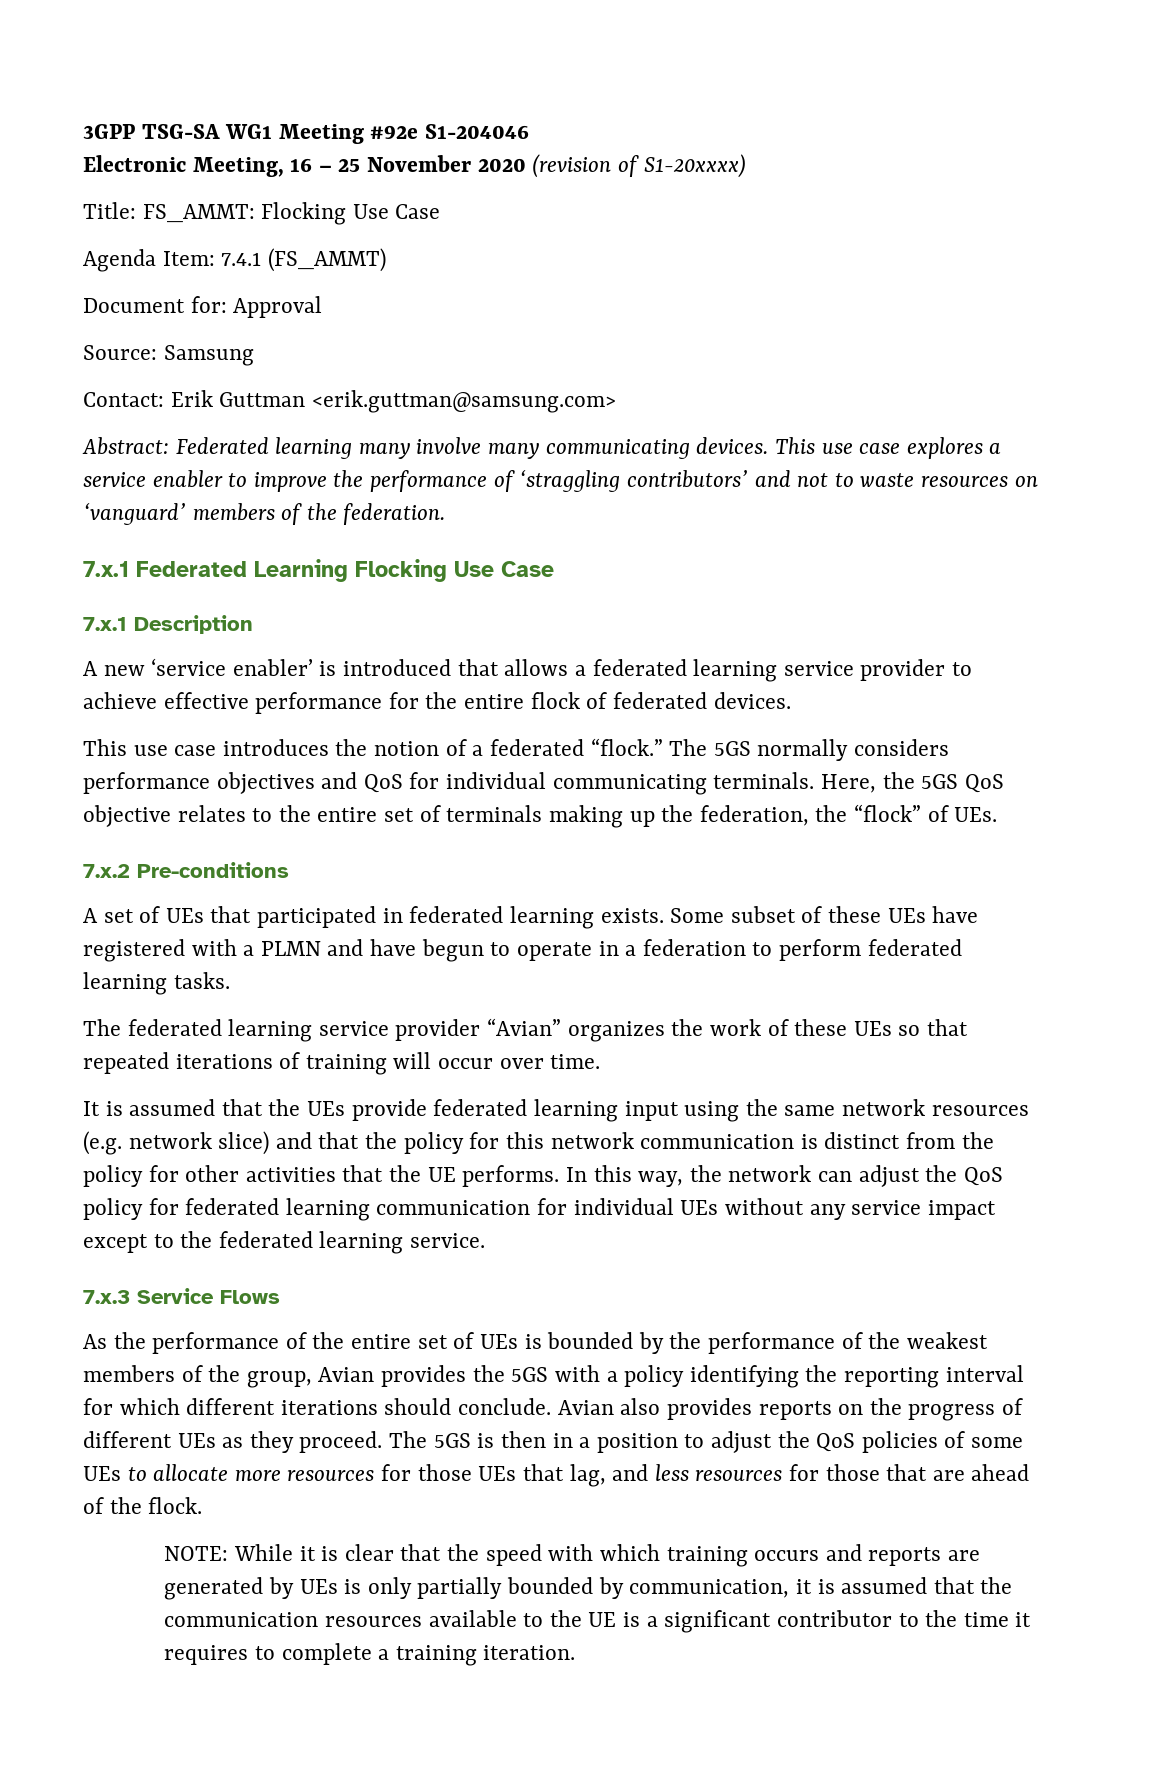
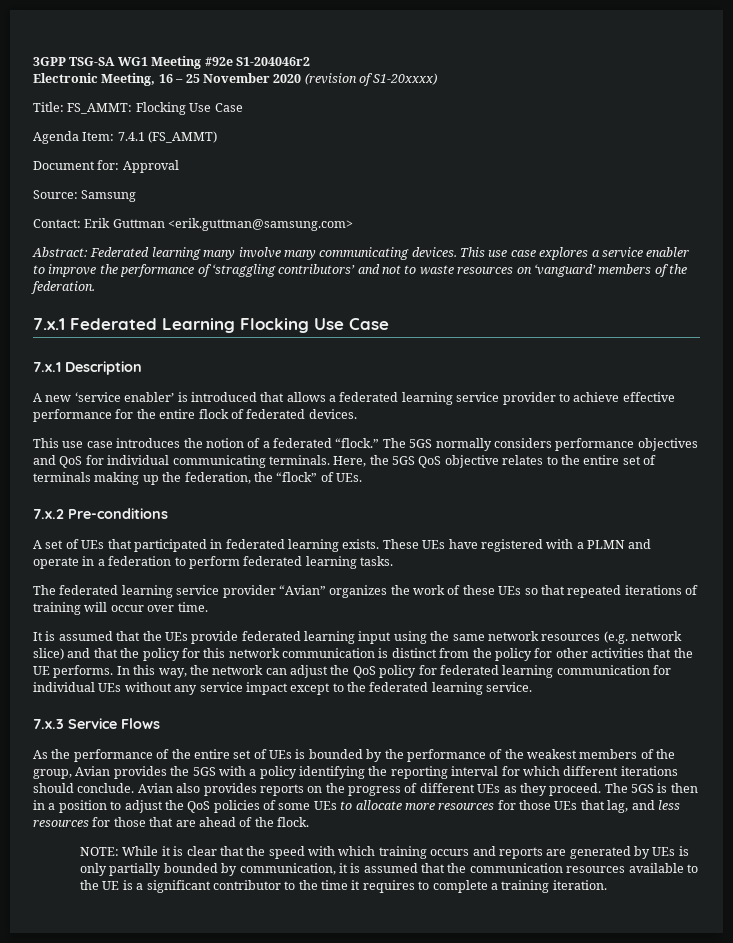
- 3GPP TSG-SA WG1 Meeting #92e S1-204046
+ 3GPP TSG-SA WG1 Meeting #92e S1-204046r2
- Some subset of these UEs have registered with a PLMN and have begun to operate in a federation to perform federated learning tasks.
+ These UEs have registered with a PLMN and operate in a federation to perform federated learning tasks.

